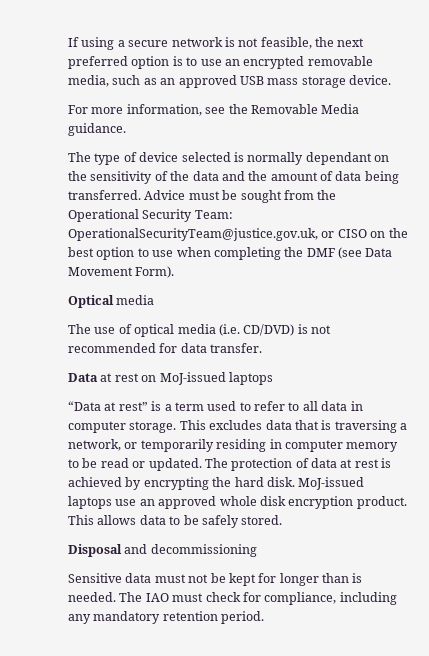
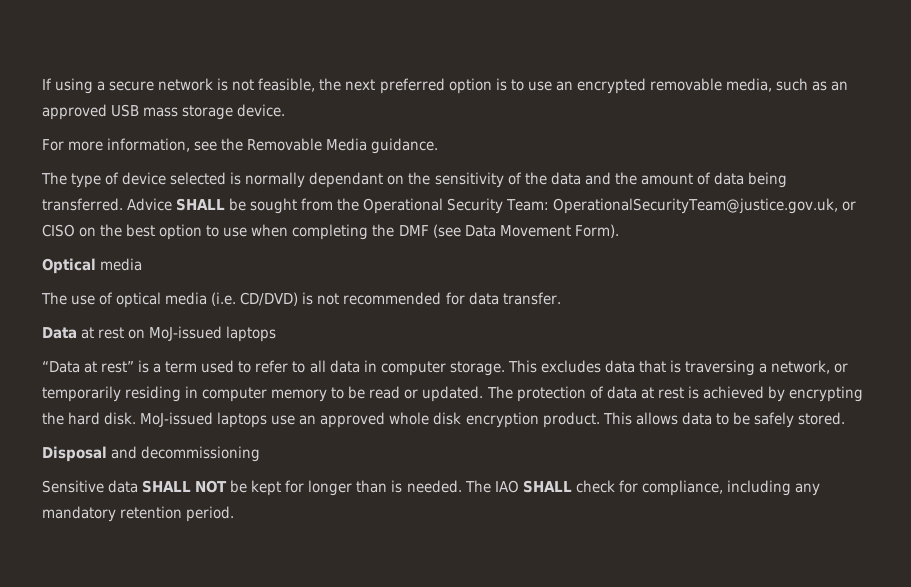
- Advice must be sought from the Operational Security Team: OperationalSecurityTeam@justice.gov.uk, or CISO on the best option to use when completing the DMF (see Data Movement Form).
+ Advice SHALL be sought from the Operational Security Team: OperationalSecurityTeam@justice.gov.uk, or CISO on the best option to use when completing the DMF (see Data Movement Form).
- Sensitive data must not be kept for longer than is needed.
+ Sensitive data SHALL NOT be kept for longer than is needed.
- The IAO must check for compliance, including any mandatory retention period.
+ The IAO SHALL check for compliance, including any mandatory retention period.

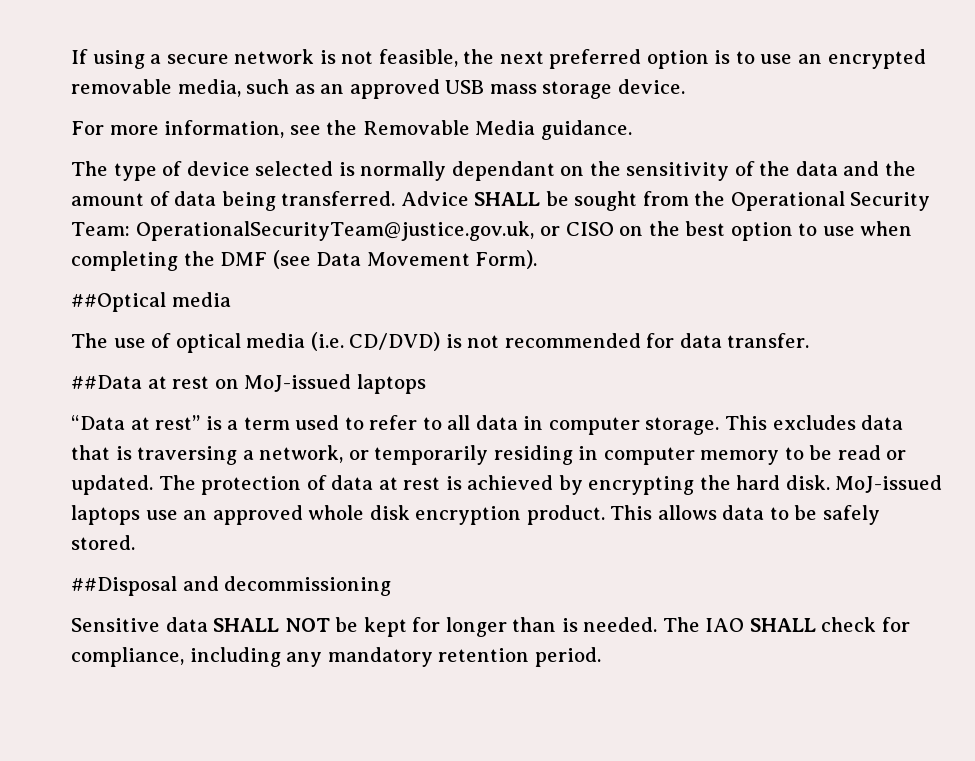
- Optical media
+ ##Optical media
- Data at rest on MoJ-issued laptops
+ ##Data at rest on MoJ-issued laptops
- Disposal and decommissioning
+ ##Disposal and decommissioning

